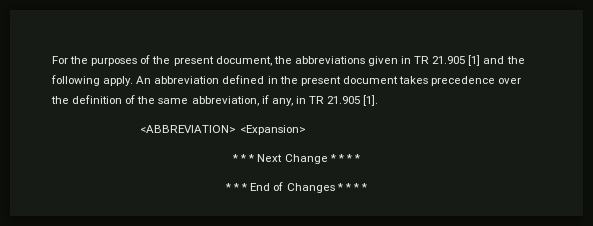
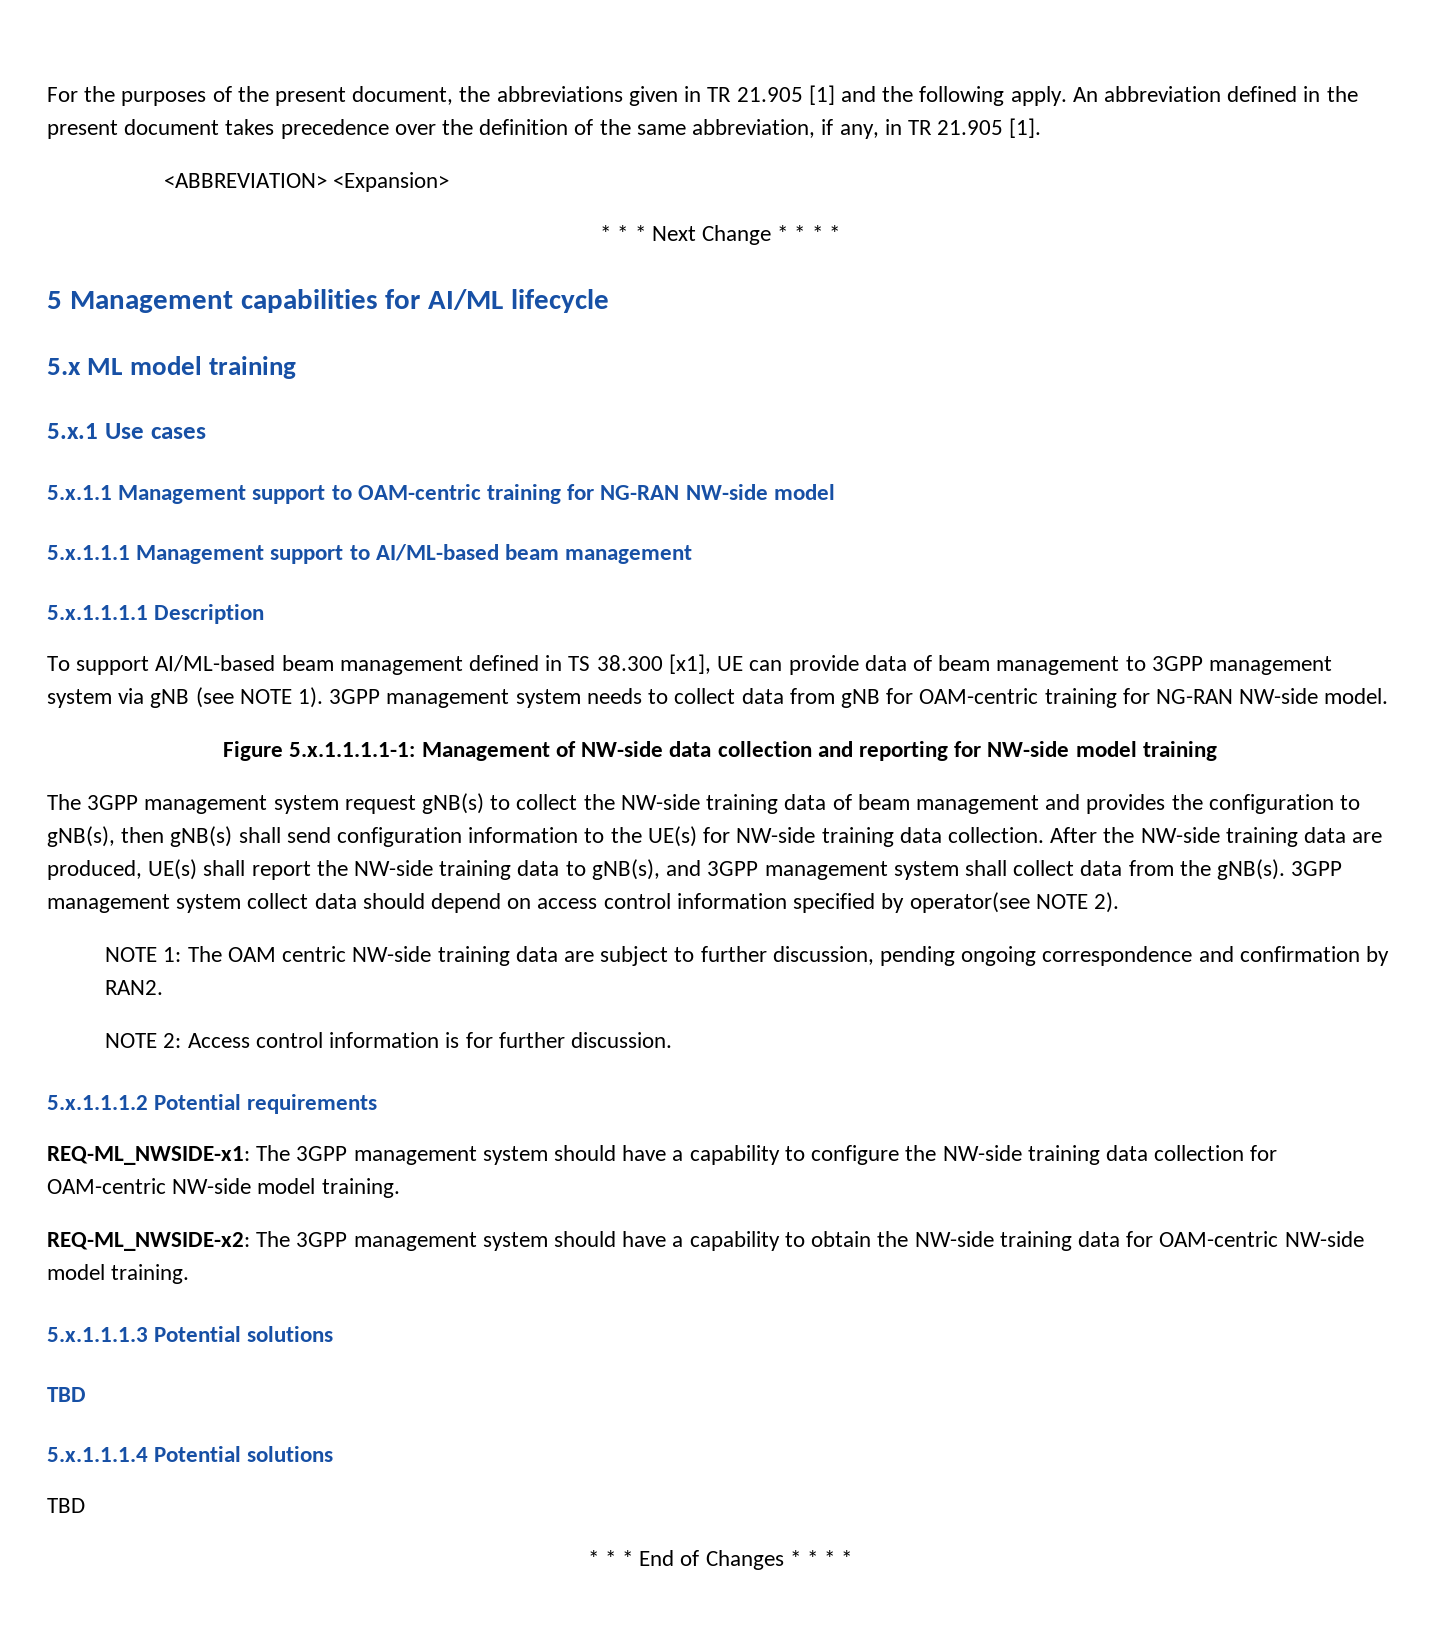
+ 5 Management capabilities for AI/ML lifecycle
+ 5.x ML model training
+ 5.x.1 Use cases
+ 5.x.1.1 Management support to OAM-centric training for NG-RAN NW-side model
+ 5.x.1.1.1 Management support to AI/ML-based beam management
+ 5.x.1.1.1.1 Description
+ To support AI/ML-based beam management defined in TS 38.300 [x1], UE can provide data of beam management to 3GPP management system via gNB (see NOTE 1). 3GPP management system needs to collect data from gNB for OAM-centric training for NG-RAN NW-side model.
+ Figure 5.x.1.1.1.1-1: Management of NW-side data collection and reporting for NW-side model training
+ The 3GPP management system request gNB(s) to collect the NW-side training data of beam management and provides the configuration to gNB(s), then gNB(s) shall send configuration information to the UE(s) for NW-side training data collection. After the NW-side training data are produced, UE(s) shall report the NW-side training data to gNB(s), and 3GPP management system shall collect data from the gNB(s). 3GPP management system collect data should depend on access control information specified by operator(see NOTE 2).
+ NOTE 1: The OAM centric NW-side training data are subject to further discussion, pending ongoing correspondence and confirmation by RAN2.
+ NOTE 2: Access control information is for further discussion.
+ 5.x.1.1.1.2 Potential requirements
+ REQ-ML_NWSIDE-x1: The 3GPP management system should have a capability to configure the NW-side training data collection for OAM-centric NW-side model training.
+ REQ-ML_NWSIDE-x2: The 3GPP management system should have a capability to obtain the NW-side training data for OAM-centric NW-side model training.
+ 5.x.1.1.1.3 Potential solutions
+ TBD
+ 5.x.1.1.1.4 Potential solutions
+ TBD

